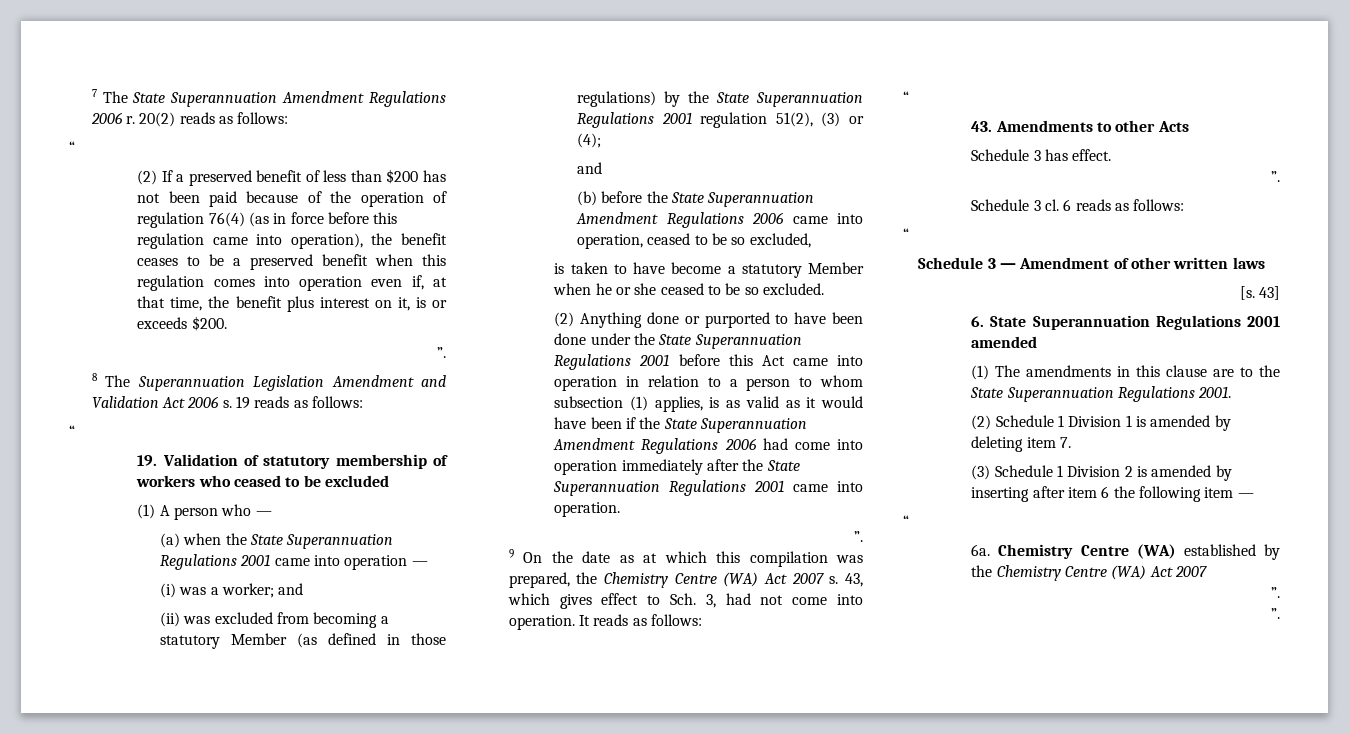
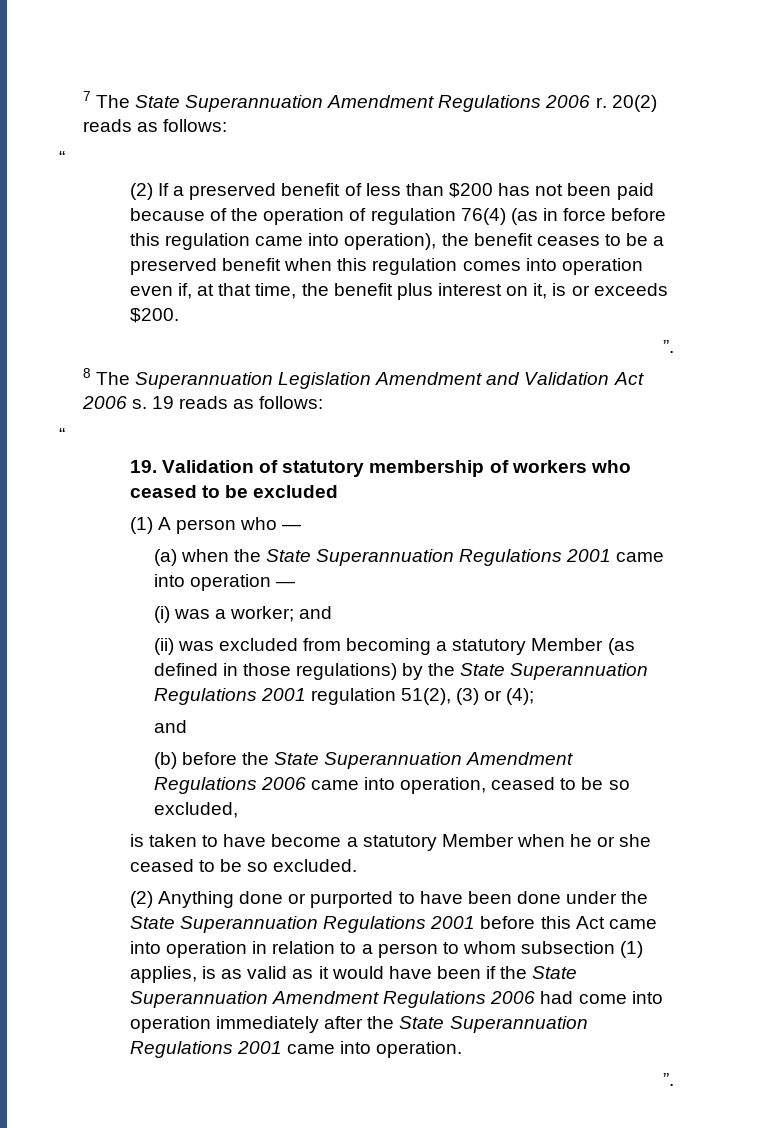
- 9 On the date as at which this compilation was prepared, the Chemistry Centre (WA) Act 2007 s. 43, which gives effect to Sch. 3, had not come into operation. It reads as follows:
- “
- 43. Amendments to other Acts
- Schedule 3 has effect.
- ”.
- Schedule 3 cl. 6 reads as follows:
- “
- Schedule 3 — Amendment of other written laws
- [s. 43]
- 6. State Superannuation Regulations 2001 amended
- (1) The amendments in this clause are to the State Superannuation Regulations 2001.
- (2) Schedule 1 Division 1 is amended by deleting item 7.
- (3) Schedule 1 Division 2 is amended by inserting after item 6 the following item —
- “
- 6a. Chemistry Centre (WA) established by the Chemistry Centre (WA) Act 2007
- ”.
- ”.

